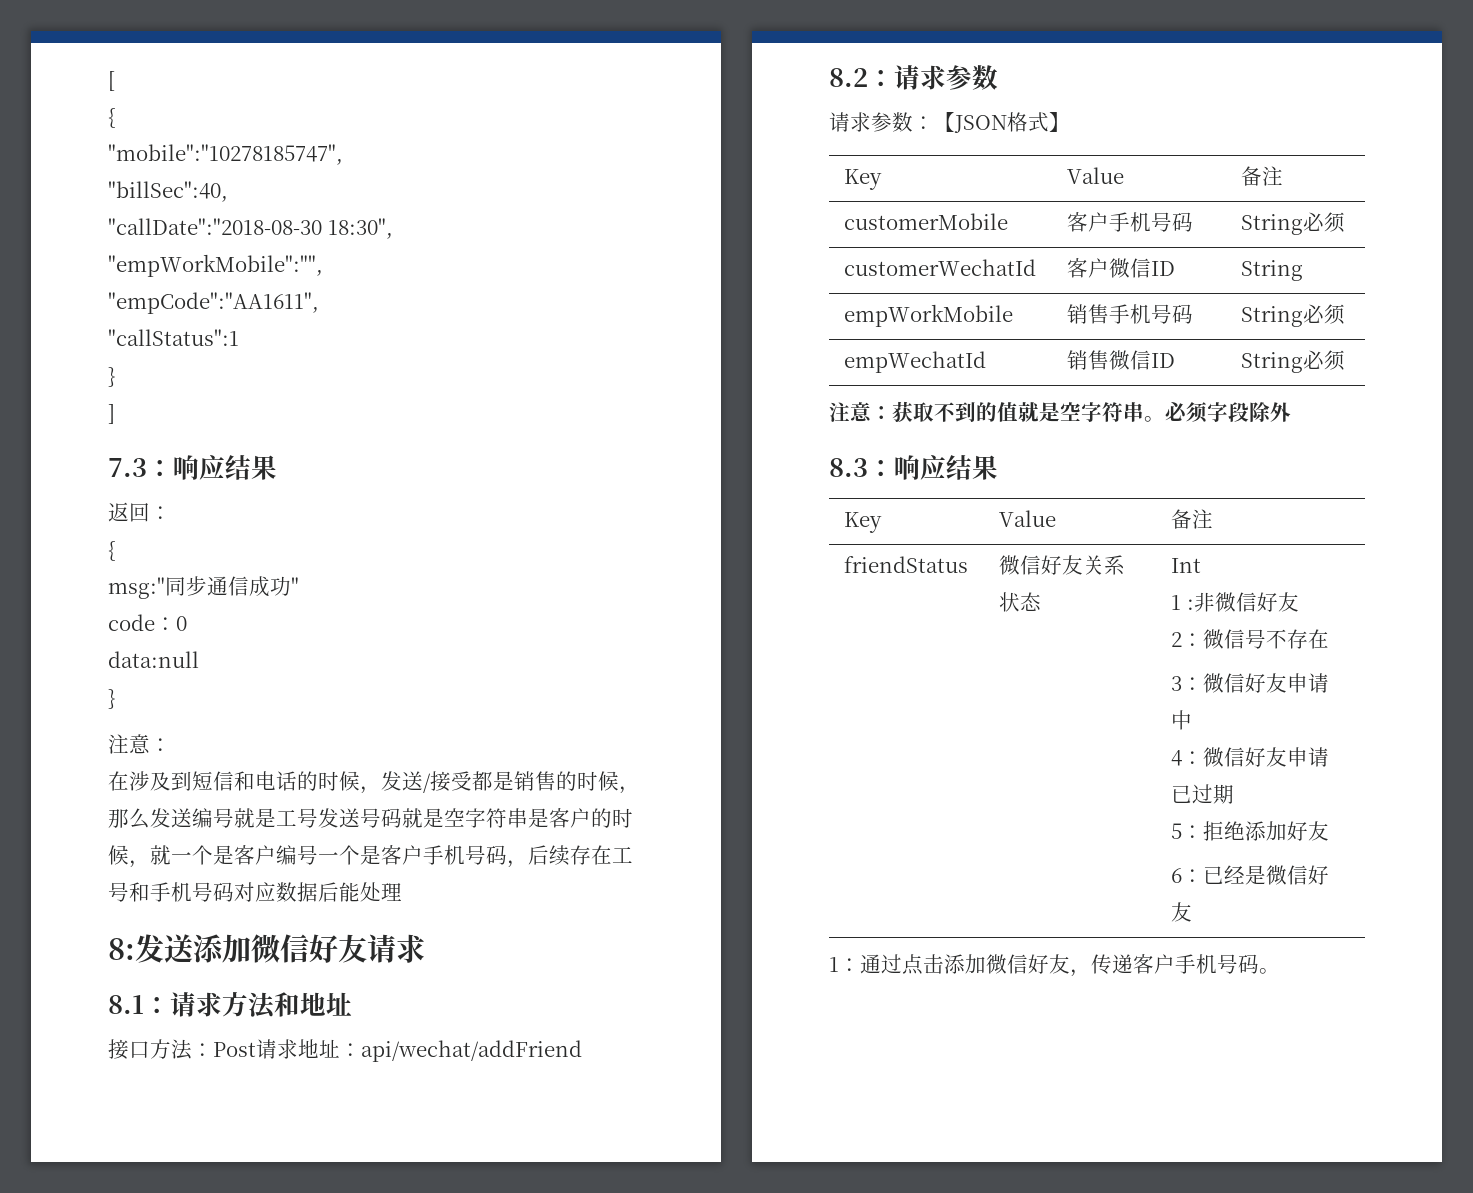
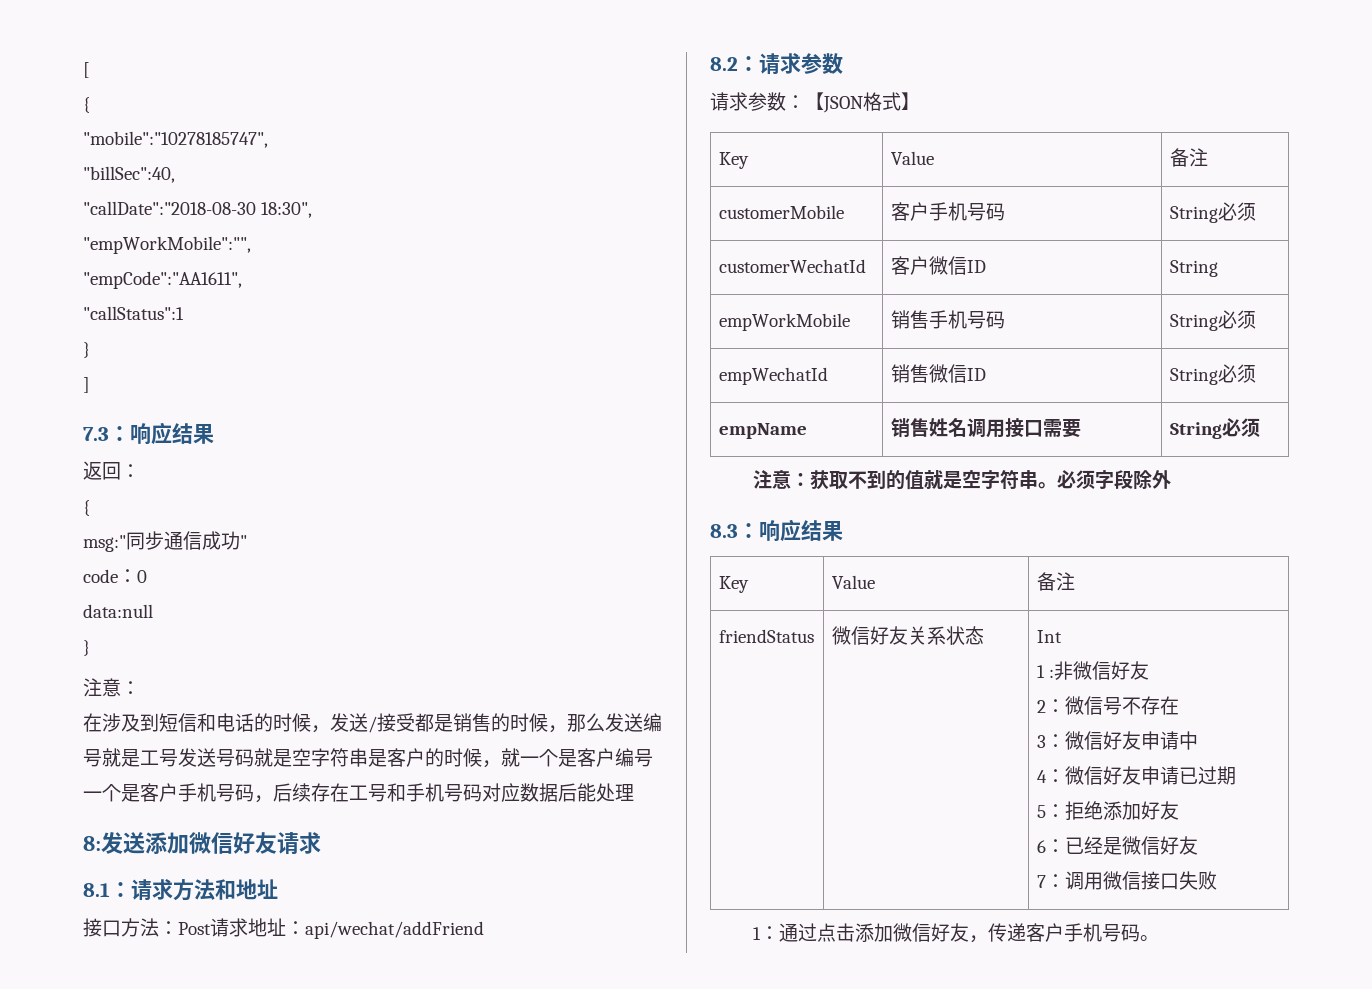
+ empName | 销售姓名调用接口需要 | String必须
+ 7：调用微信接口失败

